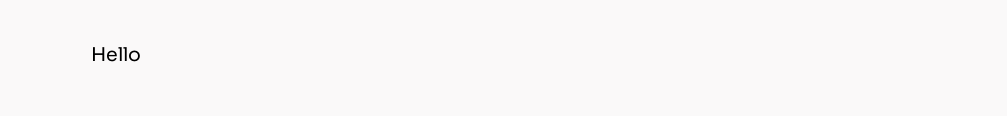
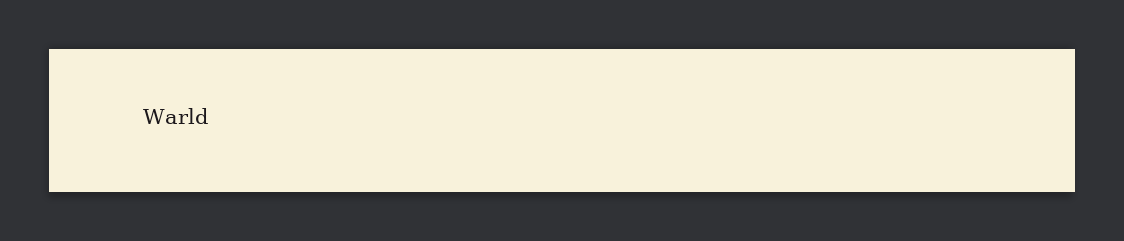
- Hello
+ Warld

